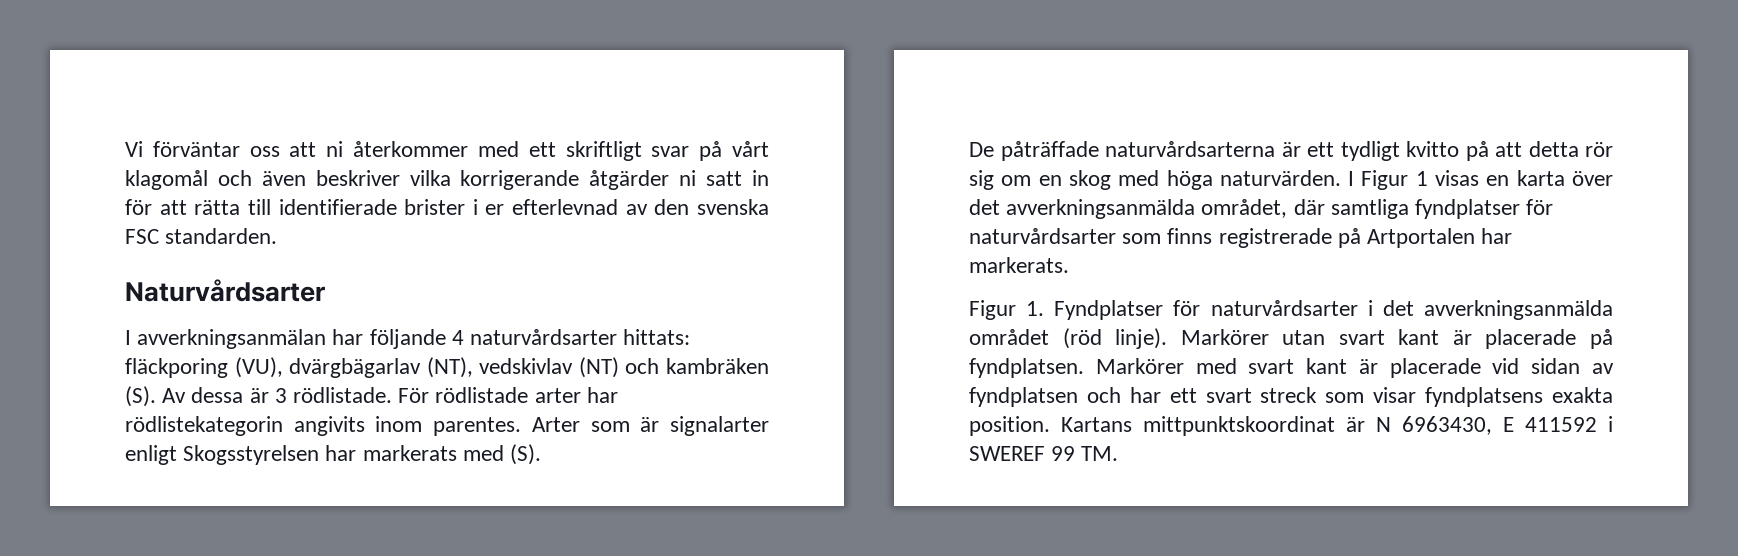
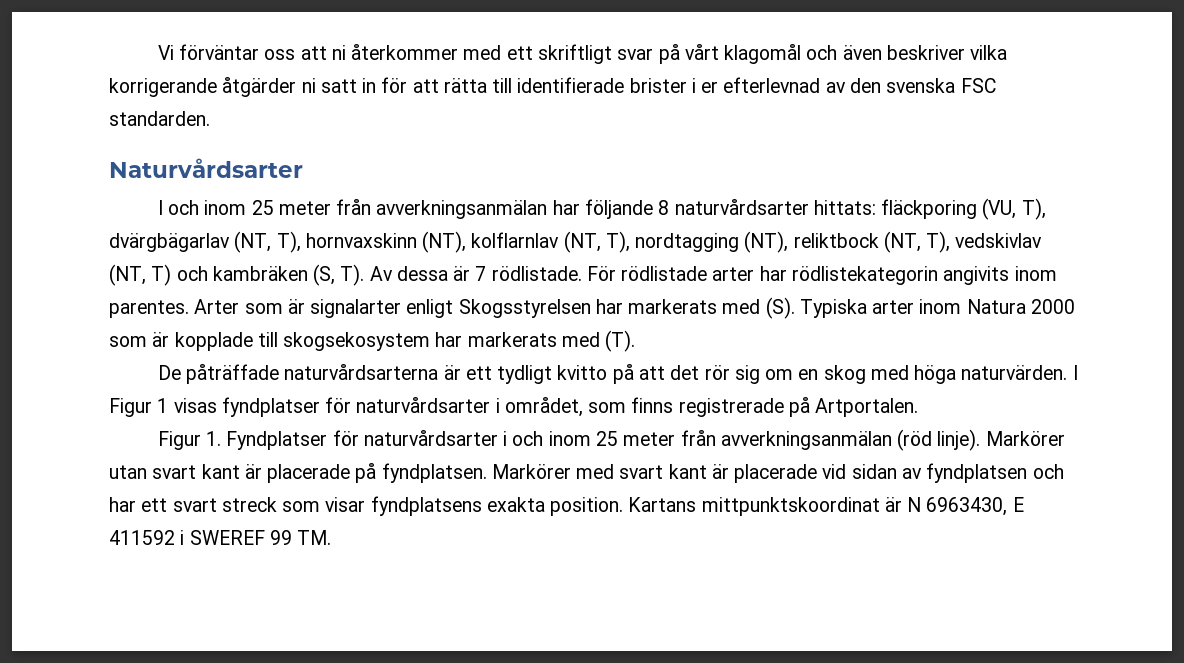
- I avverkningsanmälan har följande 4 naturvårdsarter hittats: fläckporing (VU), dvärgbägarlav (NT), vedskivlav (NT) och kambräken (S). Av dessa är 3 rödlistade.
+ I och inom 25 meter från avverkningsanmälan har följande 8 naturvårdsarter hittats: fläckporing (VU, T), dvärgbägarlav (NT, T), hornvaxskinn (NT), kolflarnlav (NT, T), nordtagging (NT), reliktbock (NT, T), vedskivlav (NT, T) och kambräken (S, T). Av dessa är 7 rödlistade.
- Arter som är signalarter enligt Skogsstyrelsen har markerats med (S).
+ Arter som är signalarter enligt Skogsstyrelsen har markerats med (S). Typiska arter inom Natura 2000 som är kopplade till skogsekosystem har markerats med (T).
- De påträffade naturvårdsarterna är ett tydligt kvitto på att detta rör sig om en skog med höga naturvärden.
+ De påträffade naturvårdsarterna är ett tydligt kvitto på att det rör sig om en skog med höga naturvärden.
- I Figur 1 visas en karta över det avverkningsanmälda området, där samtliga fyndplatser för naturvårdsarter som finns registrerade på Artportalen har markerats.
+ I Figur 1 visas fyndplatser för naturvårdsarter i området, som finns registrerade på Artportalen.
- Figur 1. Fyndplatser för naturvårdsarter i det avverkningsanmälda området (röd linje).
+ Figur 1. Fyndplatser för naturvårdsarter i och inom 25 meter från avverkningsanmälan (röd linje).

